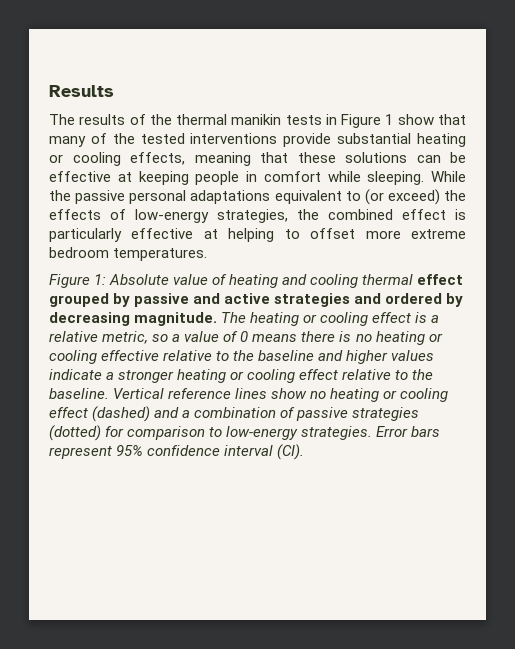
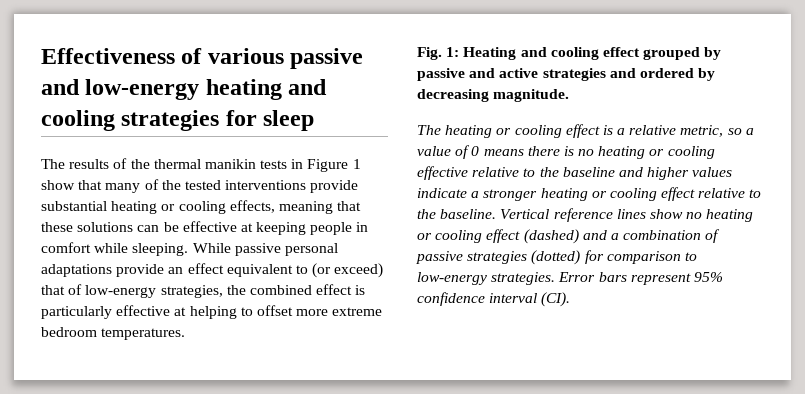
- Results
+ Effectiveness of various passive and low-energy heating and cooling strategies for sleep
- While the passive personal adaptations equivalent to (or exceed) the effects of low-energy strategies, the combined effect is particularly effective at helping to offset more extreme bedroom temperatures.
+ While passive personal adaptations provide an effect equivalent to (or exceed) that of low-energy strategies, the combined effect is particularly effective at helping to offset more extreme bedroom temperatures.
- Figure 1: Absolute value of heating and cooling thermal effect grouped by passive and active strategies and ordered by decreasing magnitude. The heating or cooling effect is a relative metric, so a value of 0 means there is no heating or cooling effective relative to the baseline and higher values indicate a stronger heating or cooling effect relative to the baseline.
+ Fig. 1: Heating and cooling effect grouped by passive and active strategies and ordered by decreasing magnitude.
+ The heating or cooling effect is a relative metric, so a value of 0 means there is no heating or cooling effective relative to the baseline and higher values indicate a stronger heating or cooling effect relative to the baseline.

